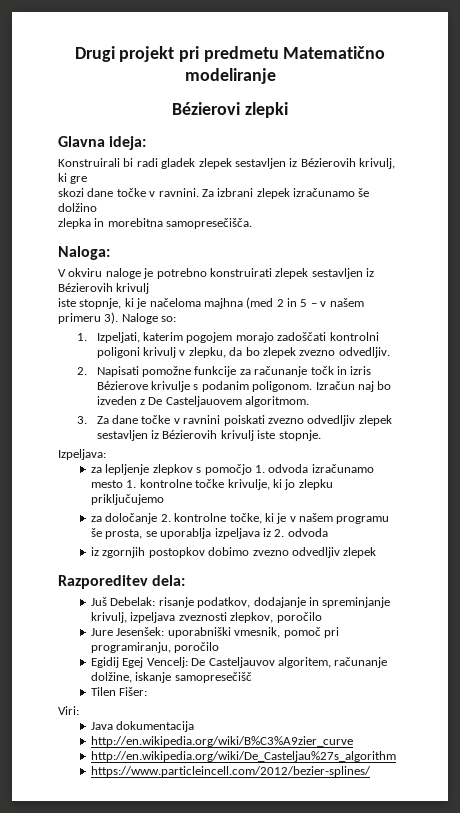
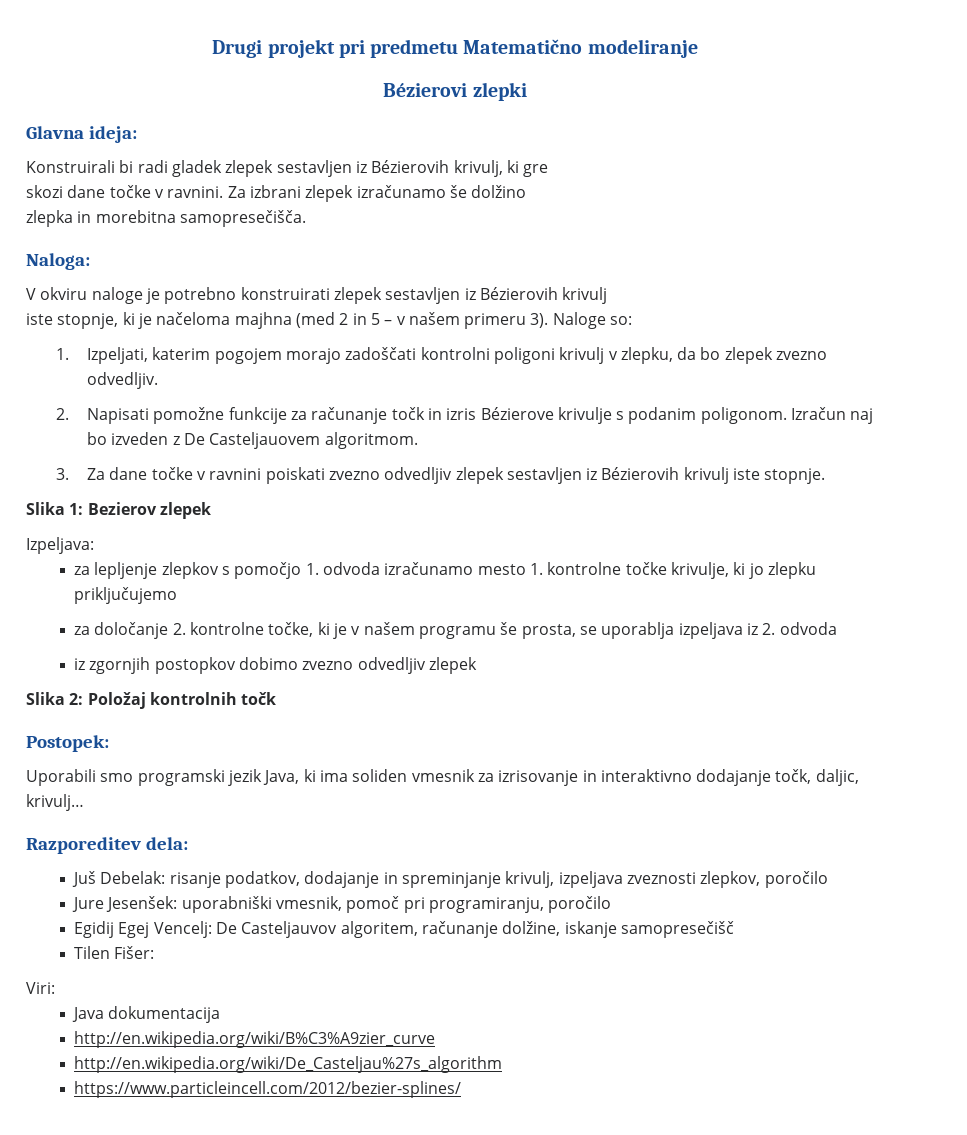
+ Slika 1: Bezierov zlepek
+ Slika 2: Položaj kontrolnih točk
+ Postopek:
+ Uporabili smo programski jezik Java, ki ima soliden vmesnik za izrisovanje in interaktivno dodajanje točk, daljic, krivulj…

